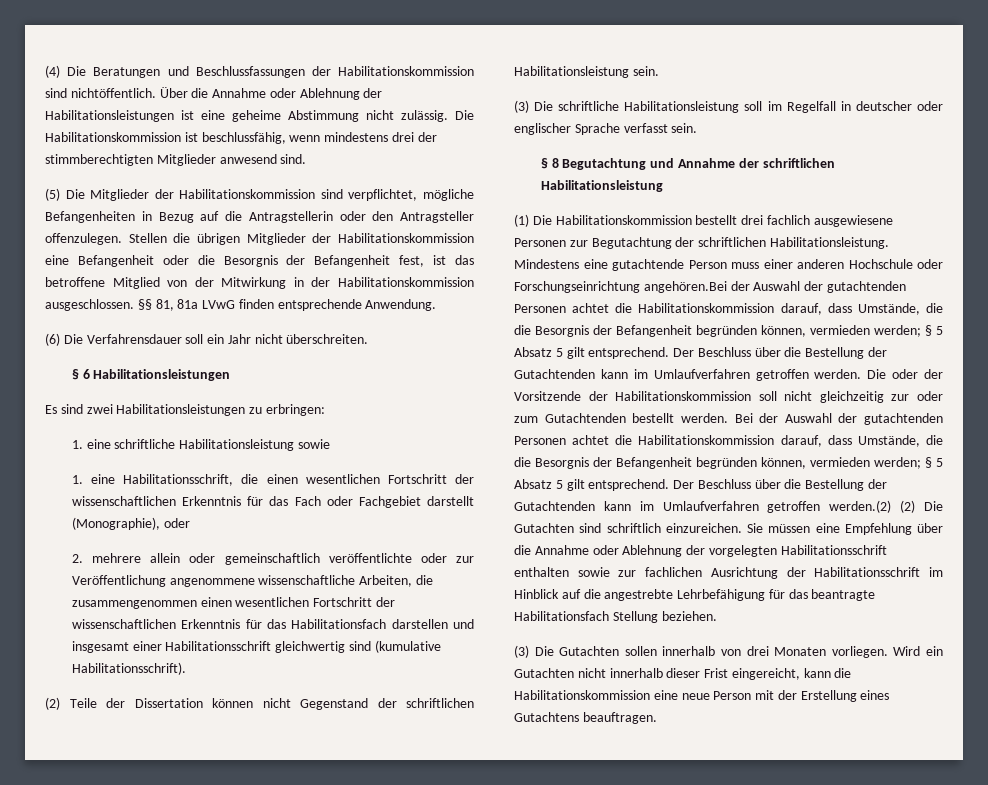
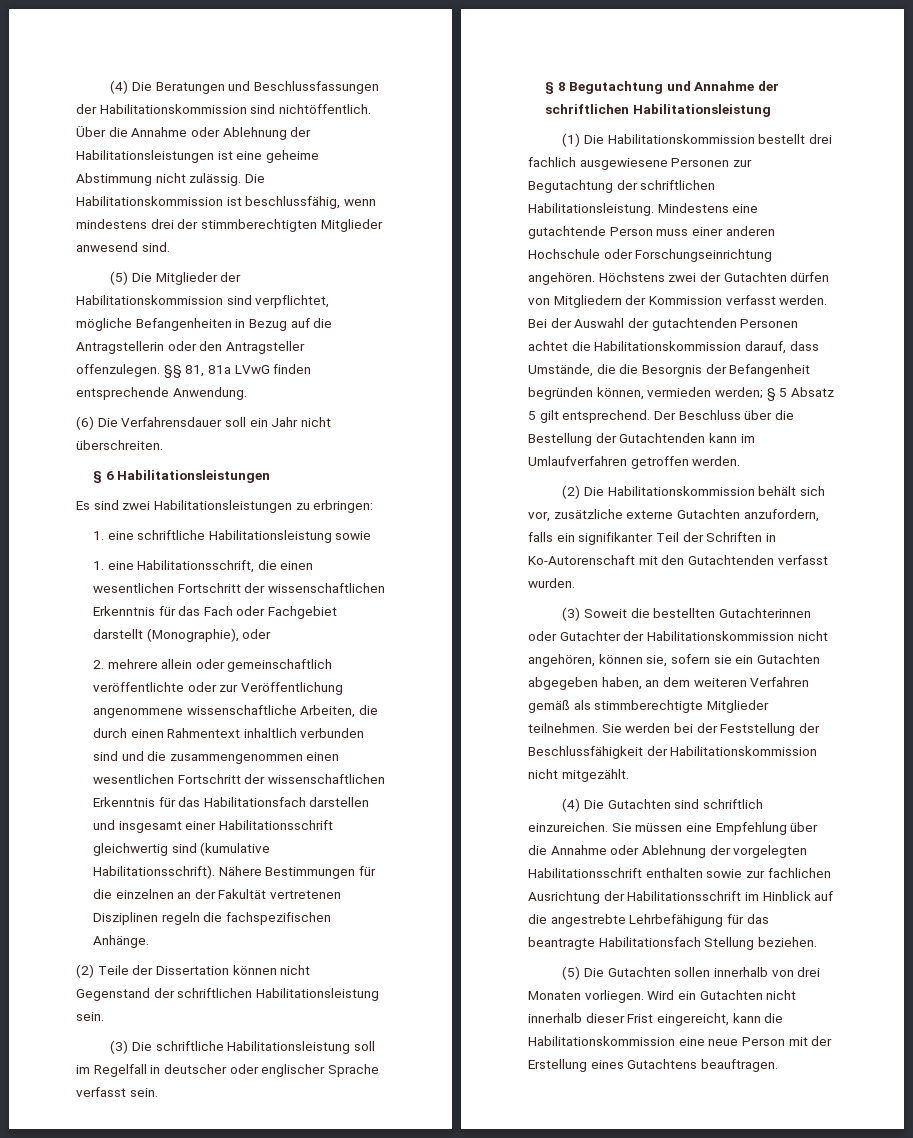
- Stellen die übrigen Mitglieder der Habilitationskommission eine Befangenheit oder die Besorgnis der Befangenheit fest, ist das betroffene Mitglied von der Mitwirkung in der Habilitationskommission ausgeschlossen.
- 2. mehrere allein oder gemeinschaftlich veröffentlichte oder zur Veröffentlichung angenommene wissenschaftliche Arbeiten, die zusammengenommen einen wesentlichen Fortschritt der wissenschaftlichen Erkenntnis für das Habilitationsfach darstellen und insgesamt einer Habilitationsschrift gleichwertig sind (kumulative Habilitationsschrift).
+ 2. mehrere allein oder gemeinschaftlich veröffentlichte oder zur Veröffentlichung angenommene wissenschaftliche Arbeiten, die durch einen Rahmentext inhaltlich verbunden sind und die zusammengenommen einen wesentlichen Fortschritt der wissenschaftlichen Erkenntnis für das Habilitationsfach darstellen und insgesamt einer Habilitationsschrift gleichwertig sind (kumulative Habilitationsschrift). Nähere Bestimmungen für die einzelnen an der Fakultät vertretenen Disziplinen regeln die fachspezifischen Anhänge.
- Mindestens eine gutachtende Person muss einer anderen Hochschule oder Forschungseinrichtung angehören.Bei der Auswahl der gutachtenden Personen achtet die Habilitationskommission darauf, dass Umstände, die die Besorgnis der Befangenheit begründen können, vermieden werden; § 5 Absatz 5 gilt entsprechend. Der Beschluss über die Bestellung der Gutachtenden kann im Umlaufverfahren getroffen werden. Die oder der Vorsitzende der Habilitationskommission soll nicht gleichzeitig zur oder zum Gutachtenden bestellt werden.
+ Mindestens eine gutachtende Person muss einer anderen Hochschule oder Forschungseinrichtung angehören. Höchstens zwei der Gutachten dürfen von Mitgliedern der Kommission verfasst werden.
- Der Beschluss über die Bestellung der Gutachtenden kann im Umlaufverfahren getroffen werden.(2) (2) Die Gutachten sind schriftlich einzureichen.
+ Der Beschluss über die Bestellung der Gutachtenden kann im Umlaufverfahren getroffen werden.
+ (2) Die Habilitationskommission behält sich vor, zusätzliche externe Gutachten anzufordern, falls ein signifikanter Teil der Schriften in Ko-Autorenschaft mit den Gutachtenden verfasst wurden.
+ (3) Soweit die bestellten Gutachterinnen oder Gutachter der Habilitationskommission nicht angehören, können sie, sofern sie ein Gutachten abgegeben haben, an dem weiteren Verfahren gemäß als stimmberechtigte Mitglieder teilnehmen. Sie werden bei der Feststellung der Beschlussfähigkeit der Habilitationskommission nicht mitgezählt.
+ (4) Die Gutachten sind schriftlich einzureichen.
- (3) Die Gutachten sollen innerhalb von drei Monaten vorliegen.
+ (5) Die Gutachten sollen innerhalb von drei Monaten vorliegen.

